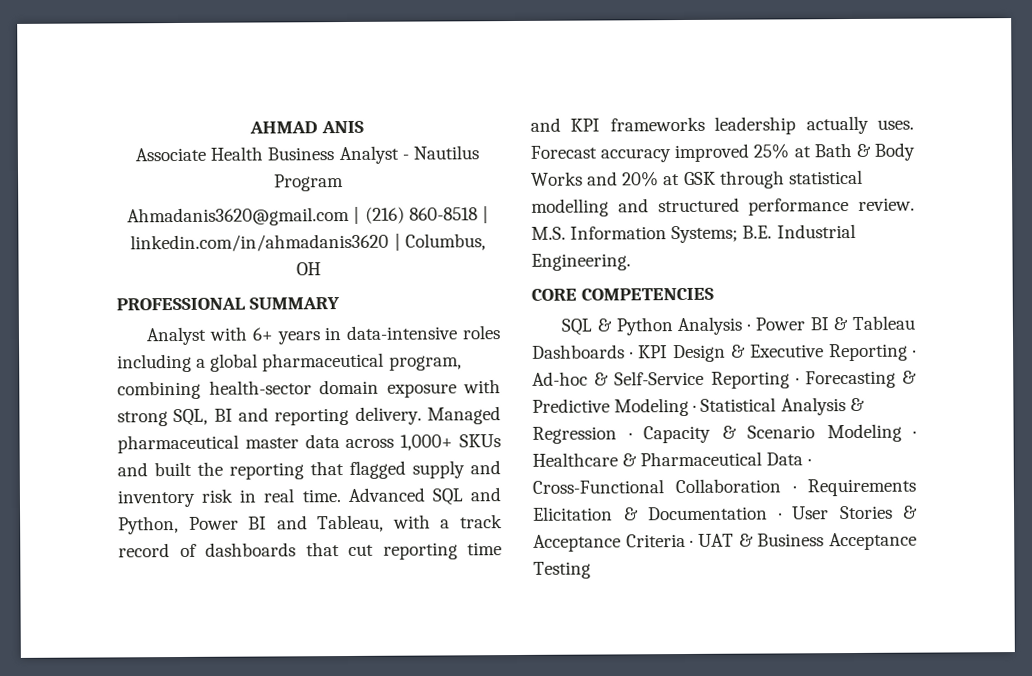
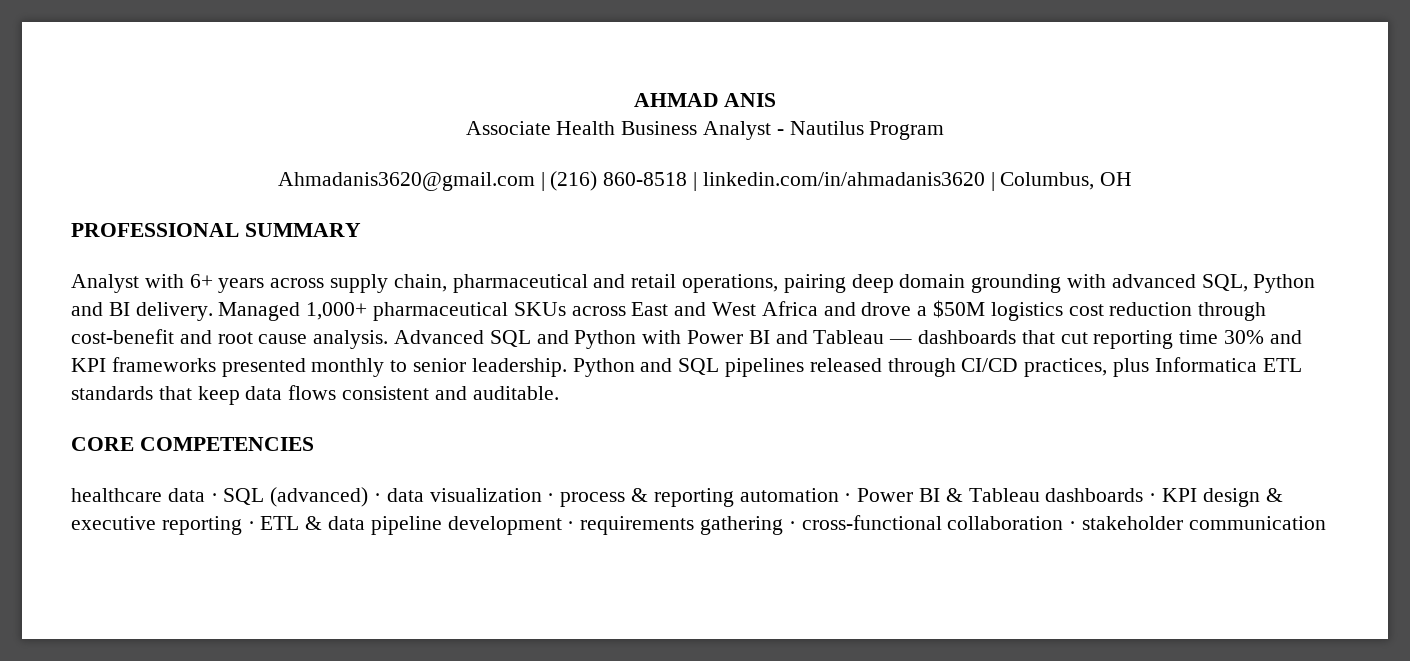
- Analyst with 6+ years in data-intensive roles including a global pharmaceutical program, combining health-sector domain exposure with strong SQL, BI and reporting delivery. Managed pharmaceutical master data across 1,000+ SKUs and built the reporting that flagged supply and inventory risk in real time.
+ Analyst with 6+ years across supply chain, pharmaceutical and retail operations, pairing deep domain grounding with advanced SQL, Python and BI delivery. Managed 1,000+ pharmaceutical SKUs across East and West Africa and drove a $50M logistics cost reduction through cost-benefit and root cause analysis.
- Advanced SQL and Python, Power BI and Tableau, with a track record of dashboards that cut reporting time and KPI frameworks leadership actually uses. Forecast accuracy improved 25% at Bath & Body Works and 20% at GSK through statistical modelling and structured performance review. M.S. Information Systems; B.E. Industrial Engineering.
+ Advanced SQL and Python with Power BI and Tableau — dashboards that cut reporting time 30% and KPI frameworks presented monthly to senior leadership. Python and SQL pipelines released through CI/CD practices, plus Informatica ETL standards that keep data flows consistent and auditable.
  CORE COMPETENCIES
- SQL & Python Analysis · Power BI & Tableau Dashboards · KPI Design & Executive Reporting · Ad-hoc & Self-Service Reporting · Forecasting & Predictive Modeling · Statistical Analysis & Regression · Capacity & Scenario Modeling · Healthcare & Pharmaceutical Data · Cross-Functional Collaboration · Requirements Elicitation & Documentation · User Stories & Acceptance Criteria · UAT & Business Acceptance Testing
+ healthcare data · SQL (advanced) · data visualization · process & reporting automation · Power BI & Tableau dashboards · KPI design & executive reporting · ETL & data pipeline development · requirements gathering · cross-functional collaboration · stakeholder communication

